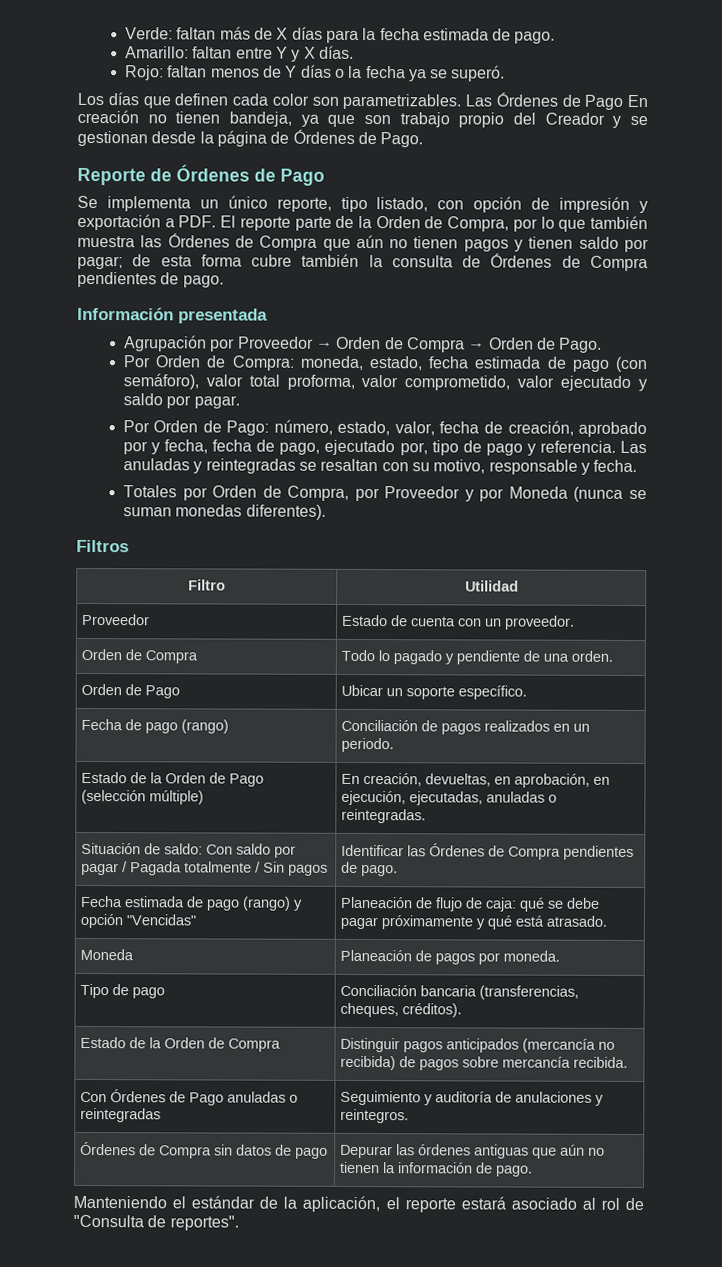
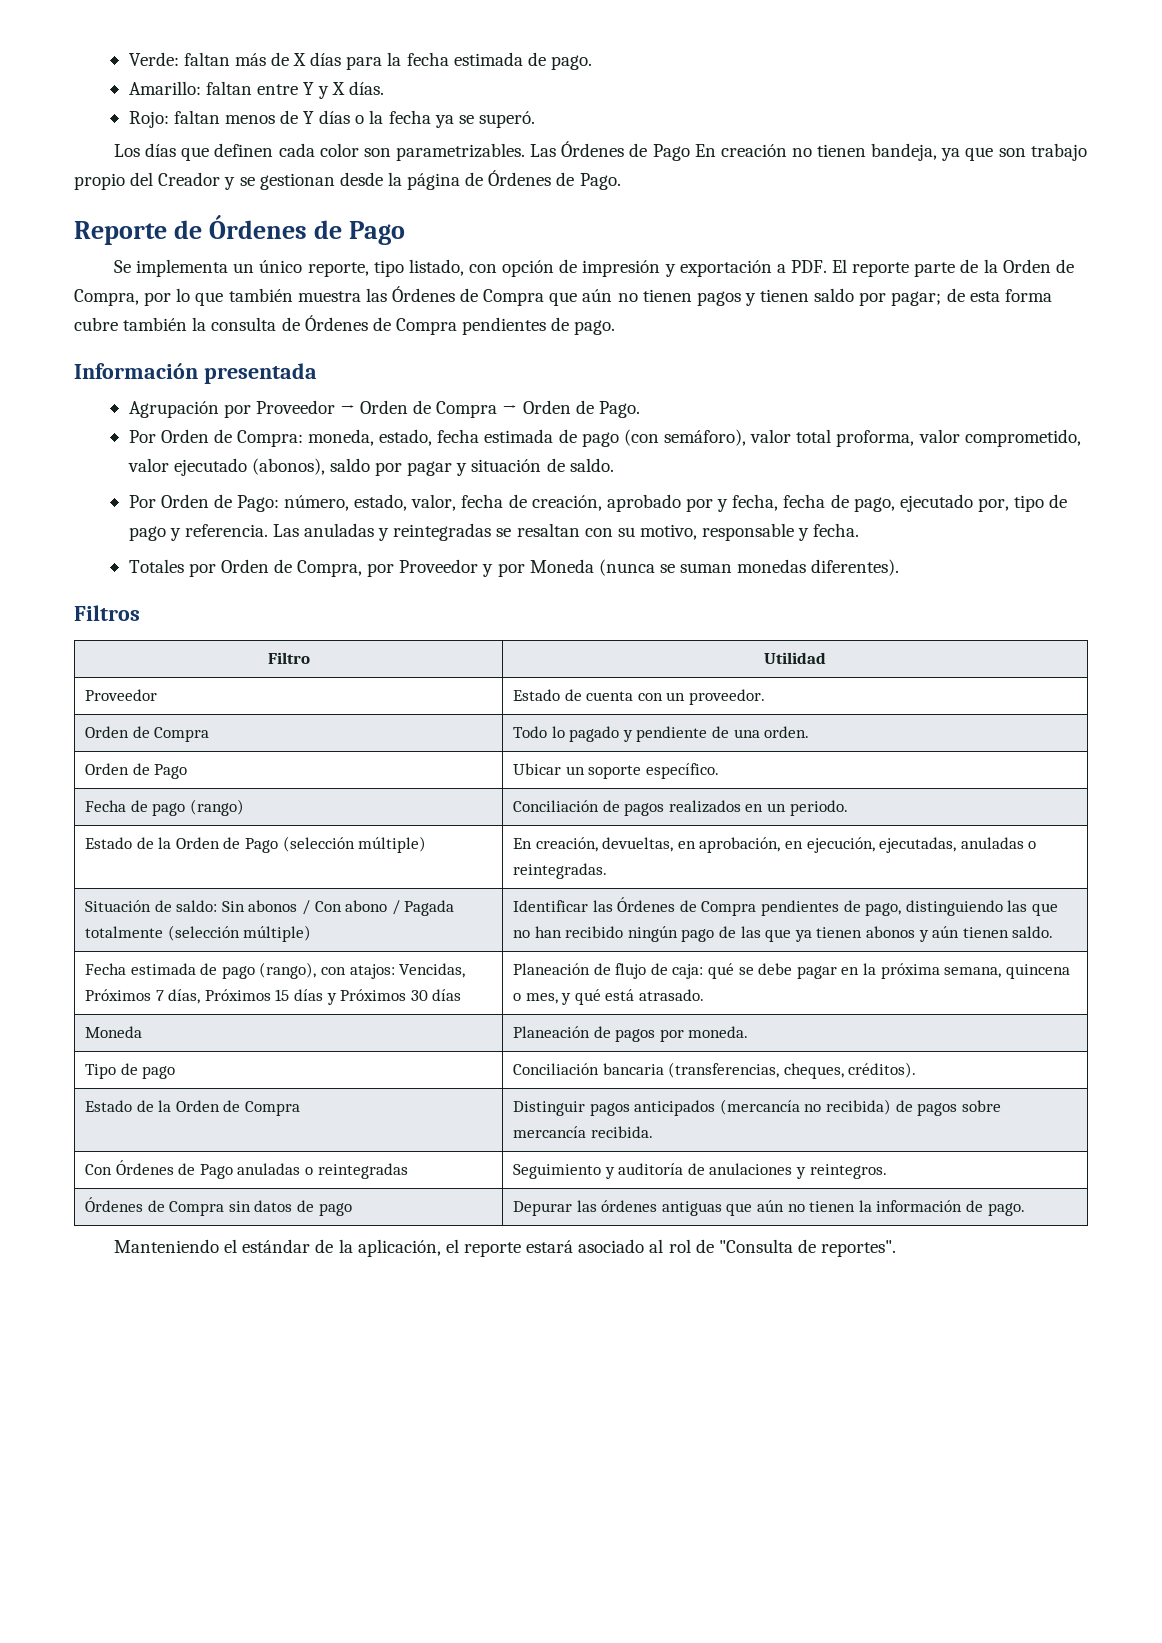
- Por Orden de Compra: moneda, estado, fecha estimada de pago (con semáforo), valor total proforma, valor comprometido, valor ejecutado y saldo por pagar.
+ Por Orden de Compra: moneda, estado, fecha estimada de pago (con semáforo), valor total proforma, valor comprometido, valor ejecutado (abonos), saldo por pagar y situación de saldo.
- Situación de saldo: Con saldo por pagar / Pagada totalmente / Sin pagos | Identificar las Órdenes de Compra pendientes de pago.
- Fecha estimada de pago (rango) y opción "Vencidas" | Planeación de flujo de caja: qué se debe pagar próximamente y qué está atrasado.
+ Situación de saldo: Sin abonos / Con abono / Pagada totalmente (selección múltiple) | Identificar las Órdenes de Compra pendientes de pago, distinguiendo las que no han recibido ningún pago de las que ya tienen abonos y aún tienen saldo.
+ Fecha estimada de pago (rango), con atajos: Vencidas, Próximos 7 días, Próximos 15 días y Próximos 30 días | Planeación de flujo de caja: qué se debe pagar en la próxima semana, quincena o mes, y qué está atrasado.

